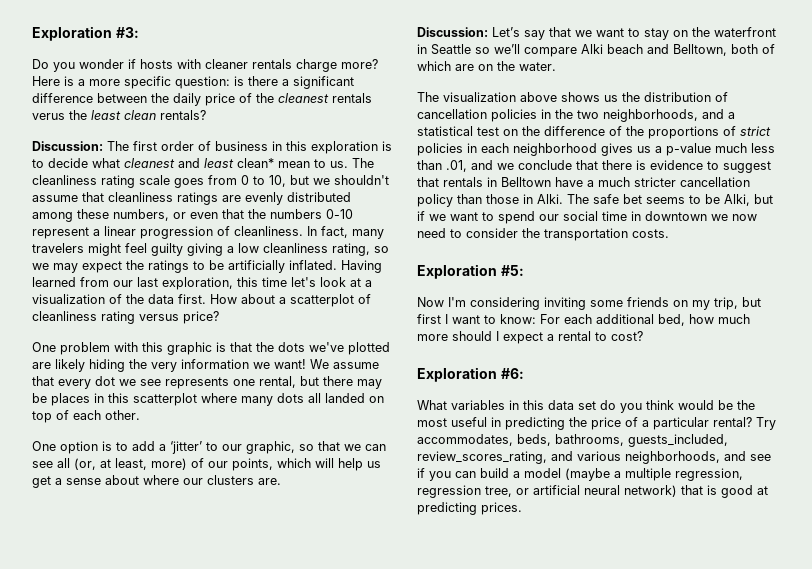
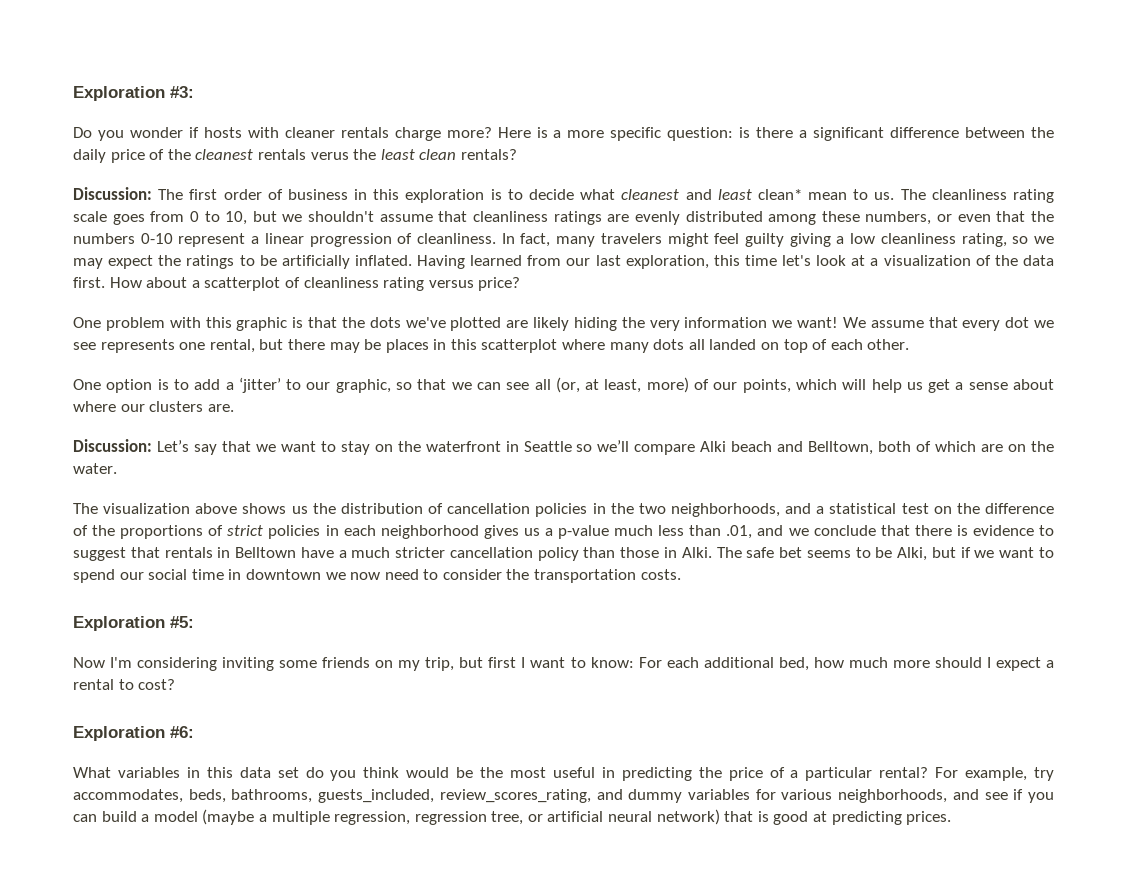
- Try accommodates, beds, bathrooms, guests_included, review_scores_rating, and various neighborhoods, and see if you can build a model (maybe a multiple regression, regression tree, or artificial neural network) that is good at predicting prices.
+ For example, try accommodates, beds, bathrooms, guests_included, review_scores_rating, and dummy variables for various neighborhoods, and see if you can build a model (maybe a multiple regression, regression tree, or artificial neural network) that is good at predicting prices.

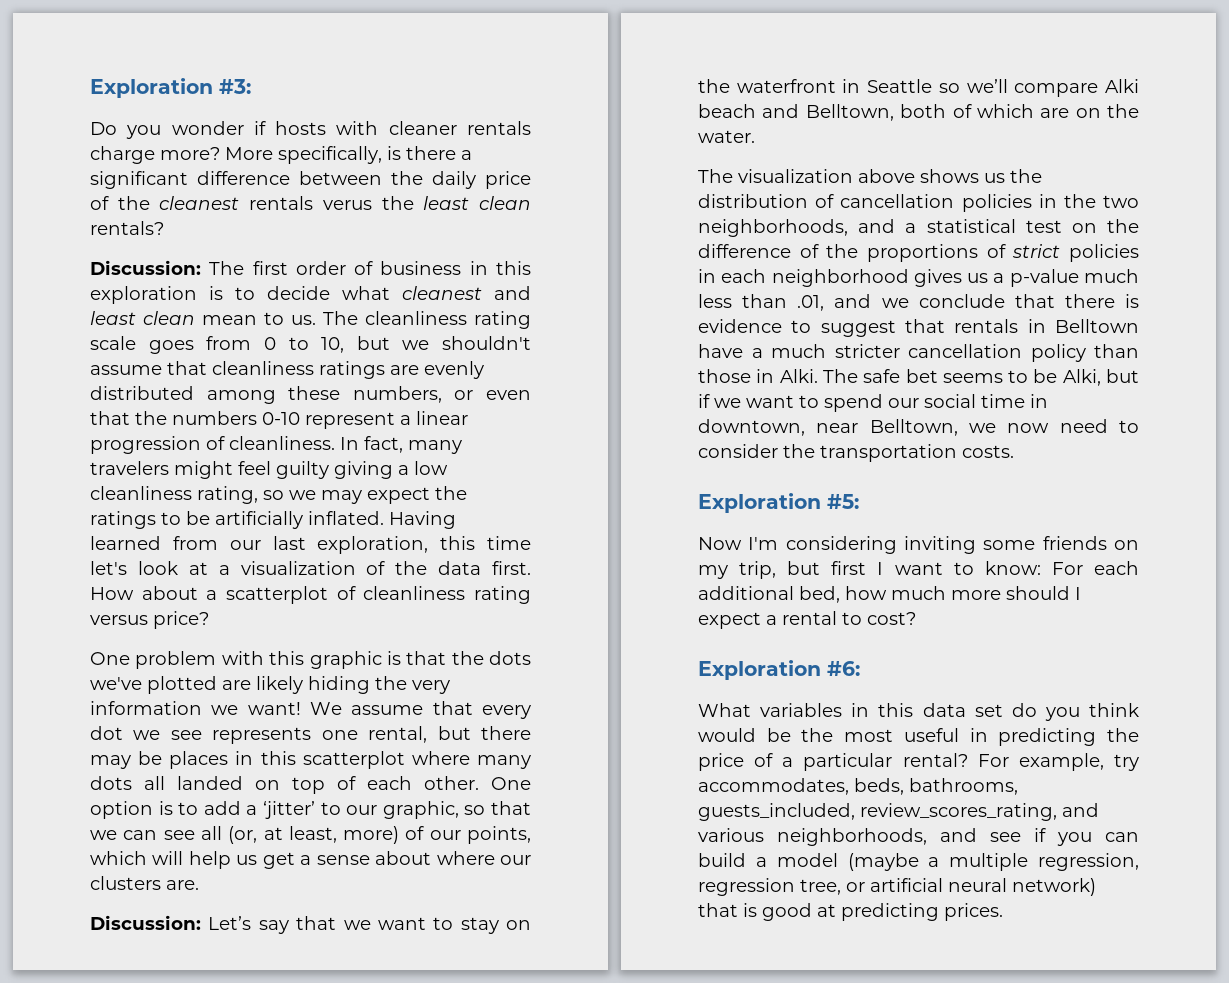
- Here is a more specific question: is there a significant difference between the daily price of the cleanest rentals verus the least clean rentals?
+ More specifically, is there a significant difference between the daily price of the cleanest rentals verus the least clean rentals?
- Discussion: The first order of business in this exploration is to decide what cleanest and least clean* mean to us.
+ Discussion: The first order of business in this exploration is to decide what cleanest and least clean mean to us.
- We assume that every dot we see represents one rental, but there may be places in this scatterplot where many dots all landed on top of each other.
- One option is to add a ‘jitter’ to our graphic, so that we can see all (or, at least, more) of our points, which will help us get a sense about where our clusters are.
+ We assume that every dot we see represents one rental, but there may be places in this scatterplot where many dots all landed on top of each other. One option is to add a ‘jitter’ to our graphic, so that we can see all (or, at least, more) of our points, which will help us get a sense about where our clusters are.
- The safe bet seems to be Alki, but if we want to spend our social time in downtown we now need to consider the transportation costs.
+ The safe bet seems to be Alki, but if we want to spend our social time in downtown, near Belltown, we now need to consider the transportation costs.
- For example, try accommodates, beds, bathrooms, guests_included, review_scores_rating, and dummy variables for various neighborhoods, and see if you can build a model (maybe a multiple regression, regression tree, or artificial neural network) that is good at predicting prices.
+ For example, try accommodates, beds, bathrooms, guests_included, review_scores_rating, and various neighborhoods, and see if you can build a model (maybe a multiple regression, regression tree, or artificial neural network) that is good at predicting prices.

